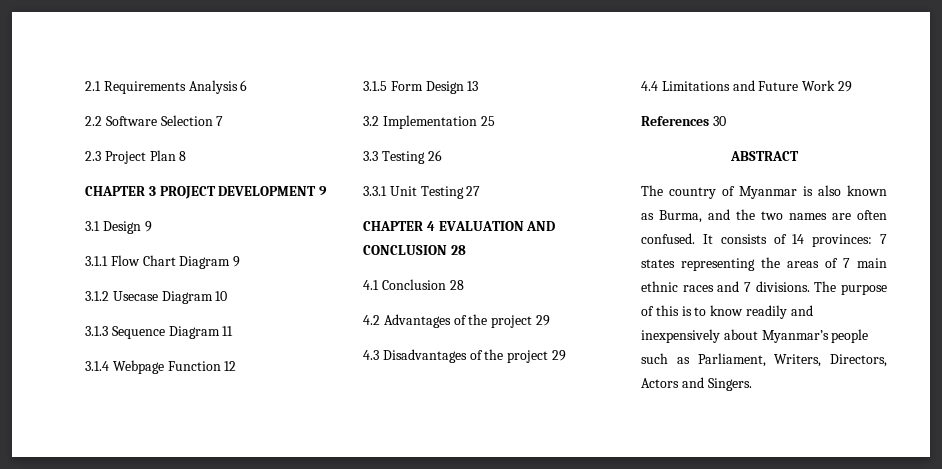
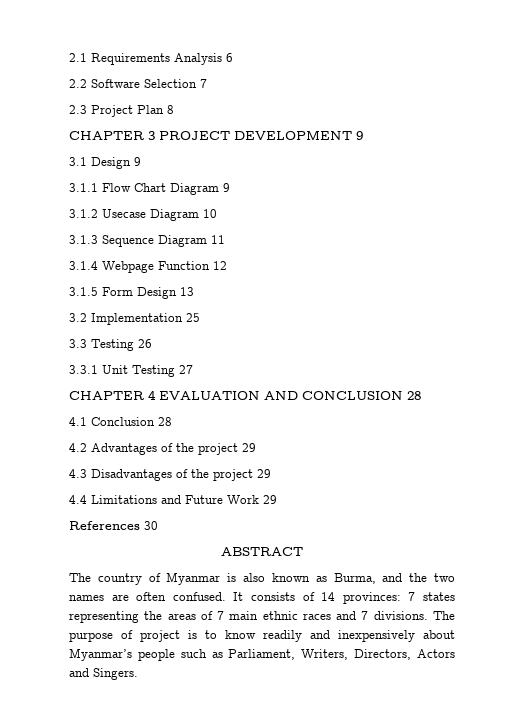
- The purpose of this is to know readily and inexpensively about Myanmar’s people such as Parliament, Writers, Directors, Actors and Singers.
+ The purpose of project is to know readily and inexpensively about Myanmar’s people such as Parliament, Writers, Directors, Actors and Singers.

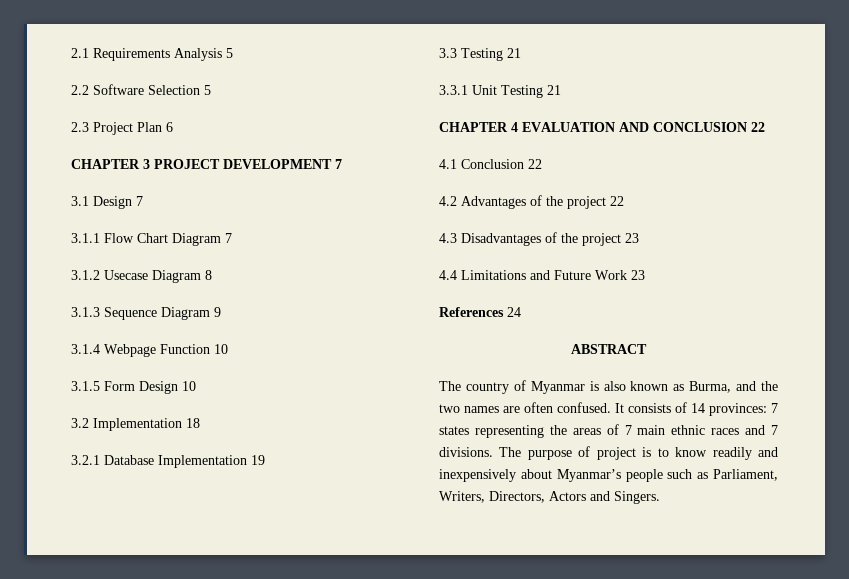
- 2.1 Requirements Analysis 6
+ 2.1 Requirements Analysis 5
- 2.2 Software Selection 7
+ 2.2 Software Selection 5
- 2.3 Project Plan 8
+ 2.3 Project Plan 6
- CHAPTER 3 PROJECT DEVELOPMENT 9
+ CHAPTER 3 PROJECT DEVELOPMENT 7
- 3.1 Design 9
+ 3.1 Design 7
- 3.1.1 Flow Chart Diagram 9
+ 3.1.1 Flow Chart Diagram 7
- 3.1.2 Usecase Diagram 10
+ 3.1.2 Usecase Diagram 8
- 3.1.3 Sequence Diagram 11
+ 3.1.3 Sequence Diagram 9
- 3.1.4 Webpage Function 12
+ 3.1.4 Webpage Function 10
- 3.1.5 Form Design 13
+ 3.1.5 Form Design 10
- 3.2 Implementation 25
+ 3.2 Implementation 18
+ 3.2.1 Database Implementation 19
- 3.3 Testing 26
+ 3.3 Testing 21
- 3.3.1 Unit Testing 27
+ 3.3.1 Unit Testing 21
- CHAPTER 4 EVALUATION AND CONCLUSION 28
+ CHAPTER 4 EVALUATION AND CONCLUSION 22
- 4.1 Conclusion 28
+ 4.1 Conclusion 22
- 4.2 Advantages of the project 29
+ 4.2 Advantages of the project 22
- 4.3 Disadvantages of the project 29
+ 4.3 Disadvantages of the project 23
- 4.4 Limitations and Future Work 29
+ 4.4 Limitations and Future Work 23
- References 30
+ References 24

